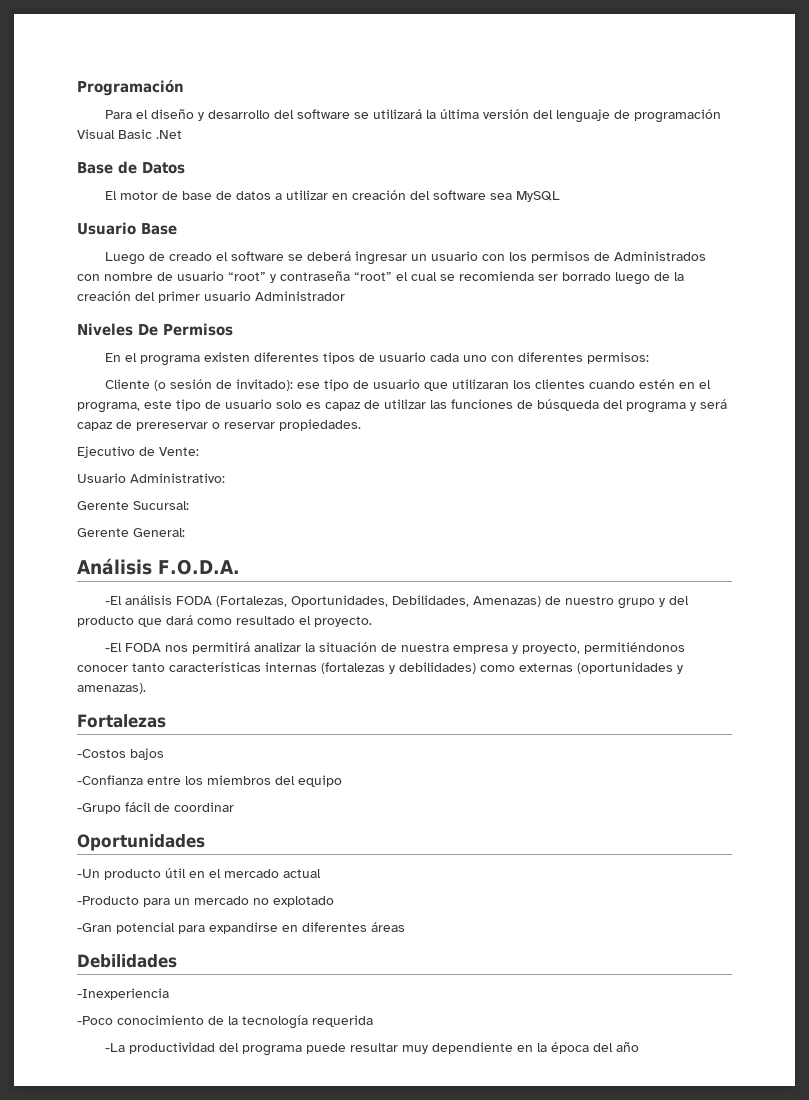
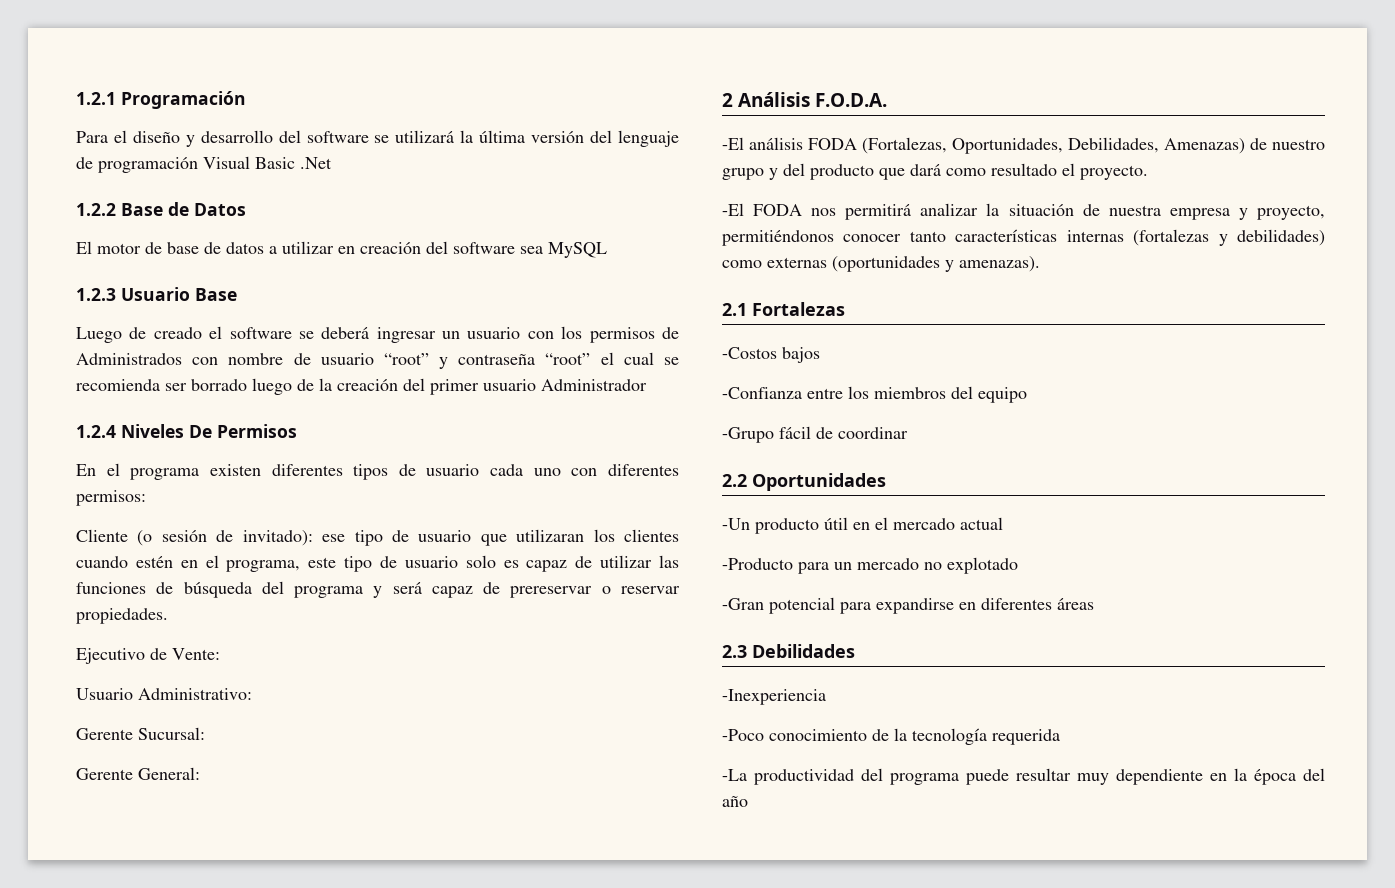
- Programación
+ 1.2.1 Programación
- Base de Datos
+ 1.2.2 Base de Datos
- Usuario Base
+ 1.2.3 Usuario Base
- Niveles De Permisos
+ 1.2.4 Niveles De Permisos
- Análisis F.O.D.A.
+ 2 Análisis F.O.D.A.
- Fortalezas
+ 2.1 Fortalezas
- Oportunidades
+ 2.2 Oportunidades
- Debilidades
+ 2.3 Debilidades

